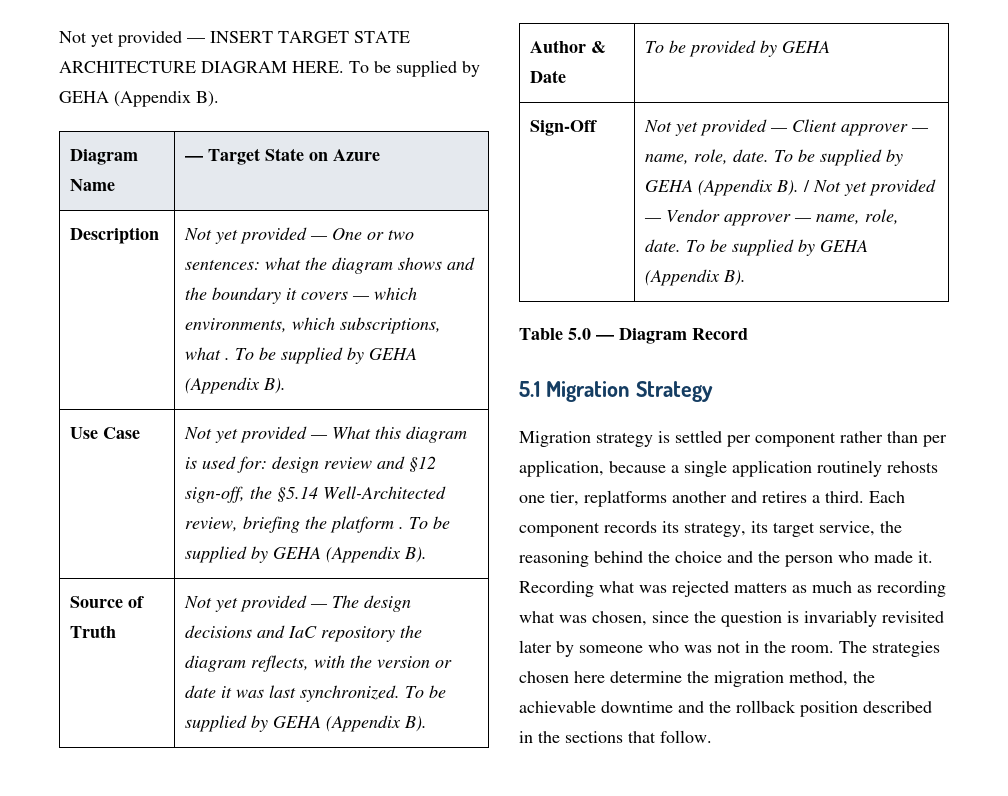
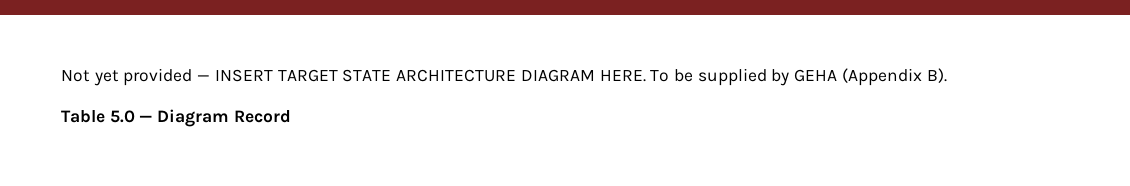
- Diagram Name | — Target State on Azure
- Description | Not yet provided — One or two sentences: what the diagram shows and the boundary it covers — which environments, which subscriptions, what . To be supplied by GEHA (Appendix B).
- Use Case | Not yet provided — What this diagram is used for: design review and §12 sign-off, the §5.14 Well-Architected review, briefing the platform . To be supplied by GEHA (Appendix B).
- Source of Truth | Not yet provided — The design decisions and IaC repository the diagram reflects, with the version or date it was last synchronized. To be supplied by GEHA (Appendix B).
- Author & Date | To be provided by GEHA
- Sign-Off | Not yet provided — Client approver — name, role, date. To be supplied by GEHA (Appendix B). / Not yet provided — Vendor approver — name, role, date. To be supplied by GEHA (Appendix B).
- 5.1 Migration Strategy
- Migration strategy is settled per component rather than per application, because a single application routinely rehosts one tier, replatforms another and retires a third. Each component records its strategy, its target service, the reasoning behind the choice and the person who made it. Recording what was rejected matters as much as recording what was chosen, since the question is invariably revisited later by someone who was not in the room. The strategies chosen here determine the migration method, the achievable downtime and the rollback position described in the sections that follow.

